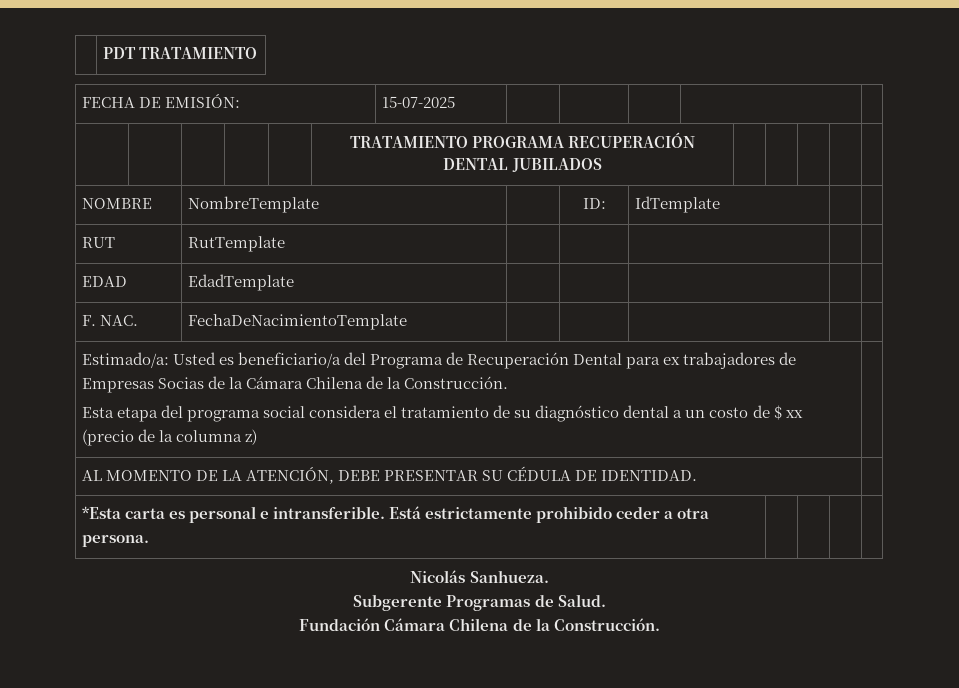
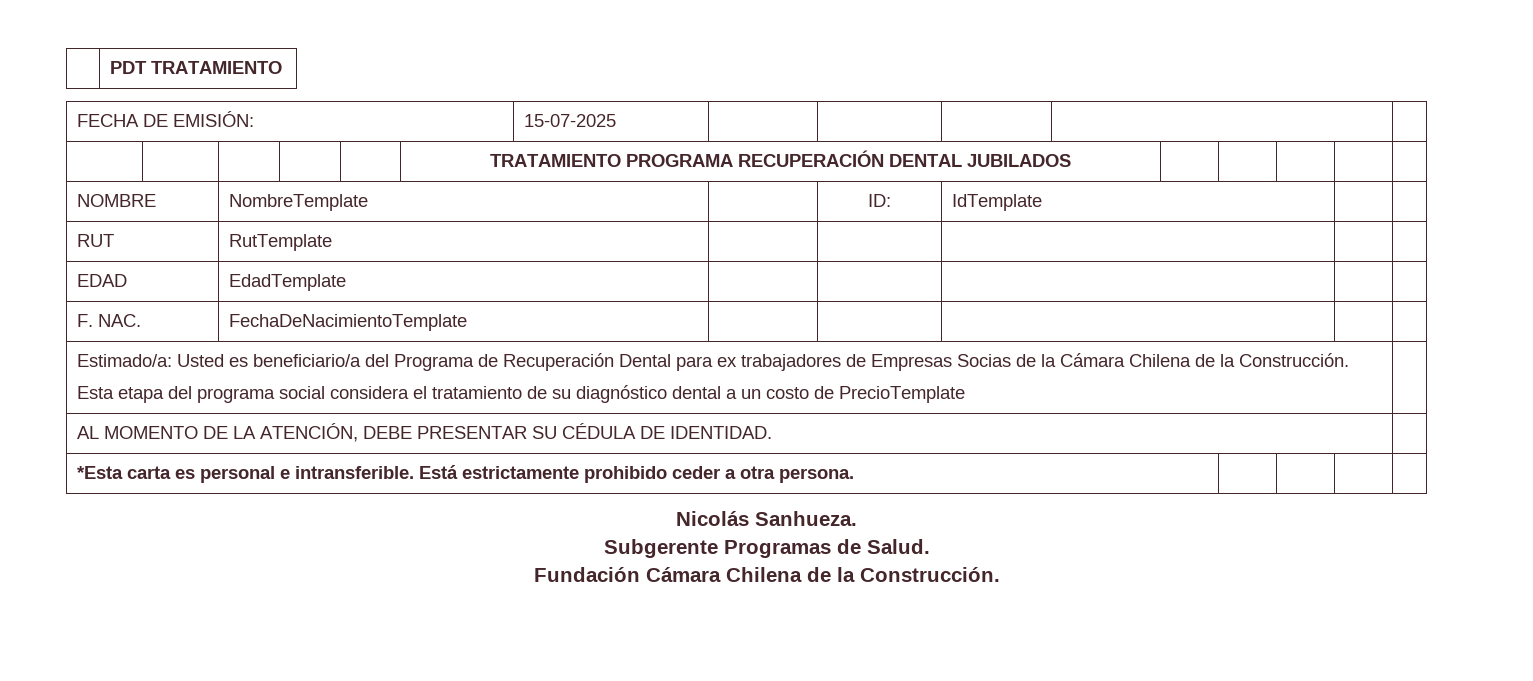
- Esta etapa del programa social considera el tratamiento de su diagnóstico dental a un costo de $ xx (precio de la columna z)
+ Esta etapa del programa social considera el tratamiento de su diagnóstico dental a un costo de PrecioTemplate

